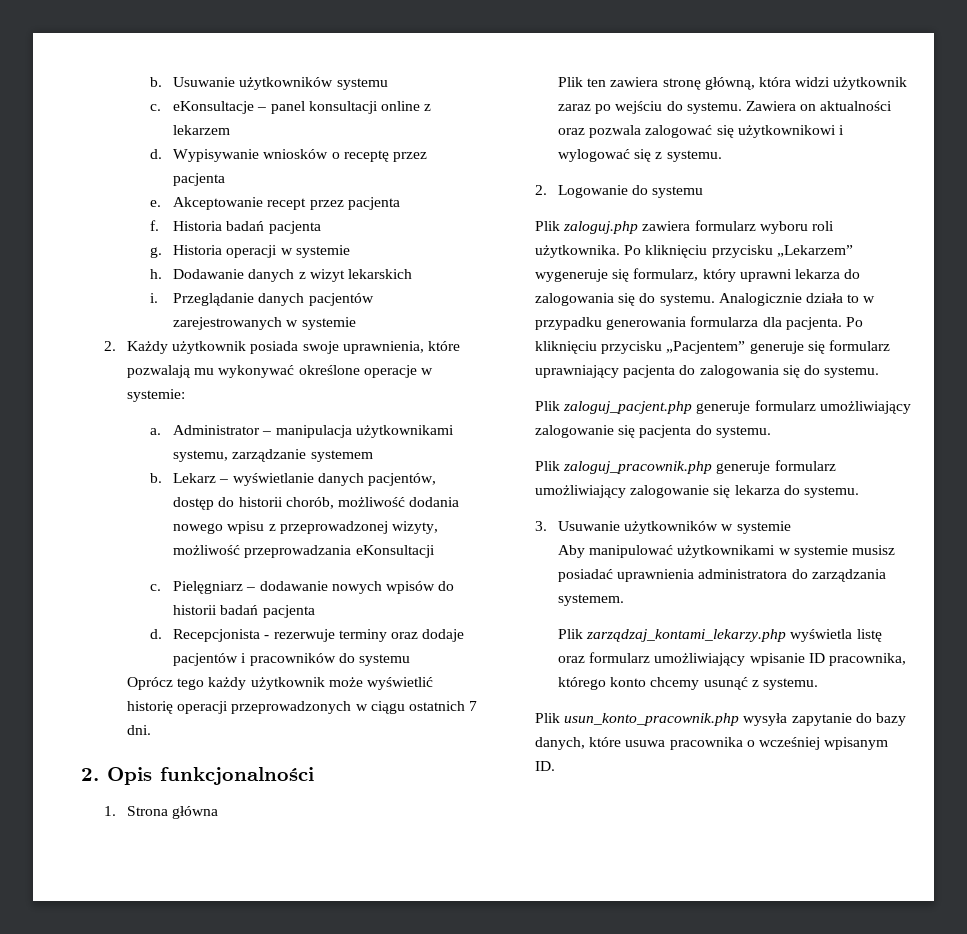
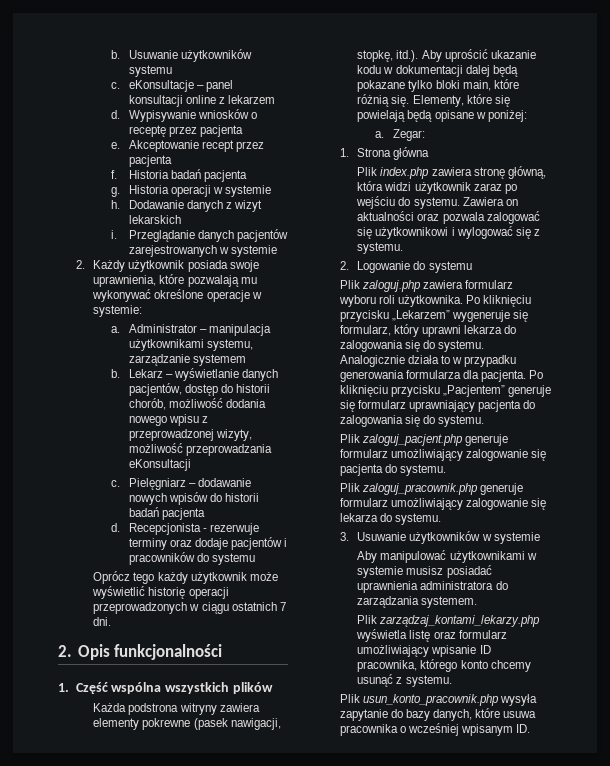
+ 1. Część wspólna wszystkich plików
+ Każda podstrona witryny zawiera elementy pokrewne (pasek nawigacji, stopkę, itd.). Aby uprościć ukazanie kodu w dokumentacji dalej będą pokazane tylko bloki main, które różnią się. Elementy, które się powielają będą opisane w poniżej:
+ a. Zegar:
- Plik ten zawiera stronę główną, która widzi użytkownik zaraz po wejściu do systemu.
+ Plik index.php zawiera stronę główną, która widzi użytkownik zaraz po wejściu do systemu.

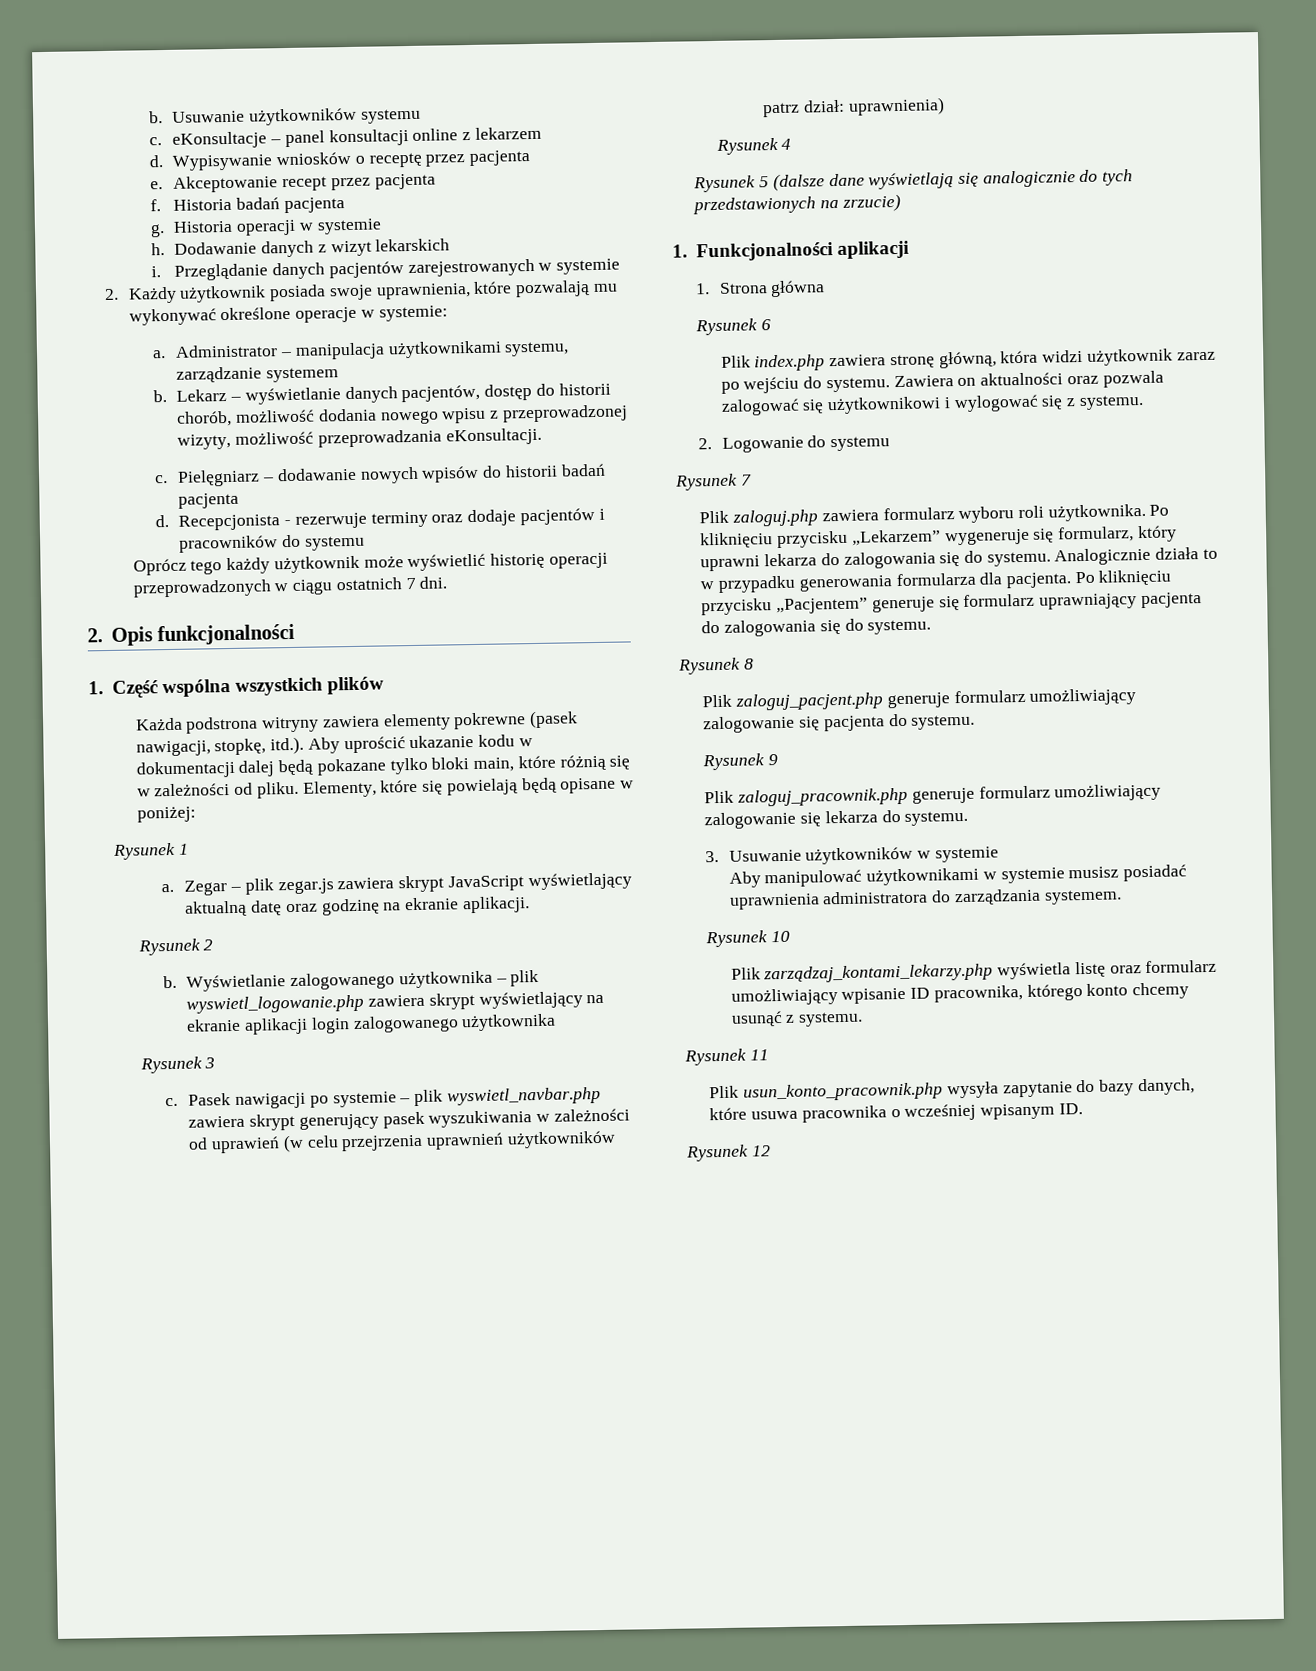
- Lekarz – wyświetlanie danych pacjentów, dostęp do historii chorób, możliwość dodania nowego wpisu z przeprowadzonej wizyty, możliwość przeprowadzania eKonsultacji
+ Lekarz – wyświetlanie danych pacjentów, dostęp do historii chorób, możliwość dodania nowego wpisu z przeprowadzonej wizyty, możliwość przeprowadzania eKonsultacji.
- Każda podstrona witryny zawiera elementy pokrewne (pasek nawigacji, stopkę, itd.). Aby uprościć ukazanie kodu w dokumentacji dalej będą pokazane tylko bloki main, które różnią się.
+ Każda podstrona witryny zawiera elementy pokrewne (pasek nawigacji, stopkę, itd.). Aby uprościć ukazanie kodu w dokumentacji dalej będą pokazane tylko bloki main, które różnią się w zależności od pliku.
- a. Zegar:
+ Rysunek 1
+ a. Zegar – plik zegar.js zawiera skrypt JavaScript wyświetlający aktualną datę oraz godzinę na ekranie aplikacji.
+ Rysunek 2
+ b. Wyświetlanie zalogowanego użytkownika – plik wyswietl_logowanie.php zawiera skrypt wyświetlający na ekranie aplikacji login zalogowanego użytkownika
+ Rysunek 3
+ c. Pasek nawigacji po systemie – plik wyswietl_navbar.php zawiera skrypt generujący pasek wyszukiwania w zależności od uprawień (w celu przejrzenia uprawnień użytkowników patrz dział: uprawnienia)
+ Rysunek 4
+ Rysunek 5 (dalsze dane wyświetlają się analogicznie do tych przedstawionych na zrzucie)
+ 1. Funkcjonalności aplikacji
+ Rysunek 6
+ Rysunek 7
+ Rysunek 8
+ Rysunek 9
+ Rysunek 10
+ Rysunek 11
+ Rysunek 12

